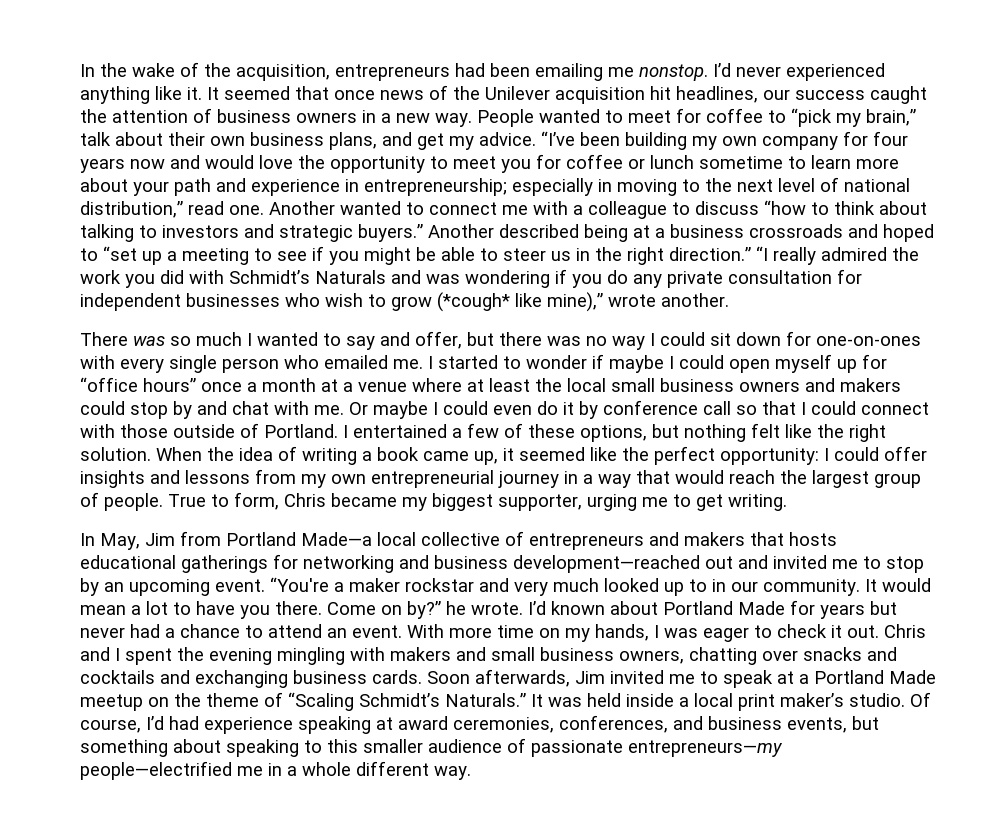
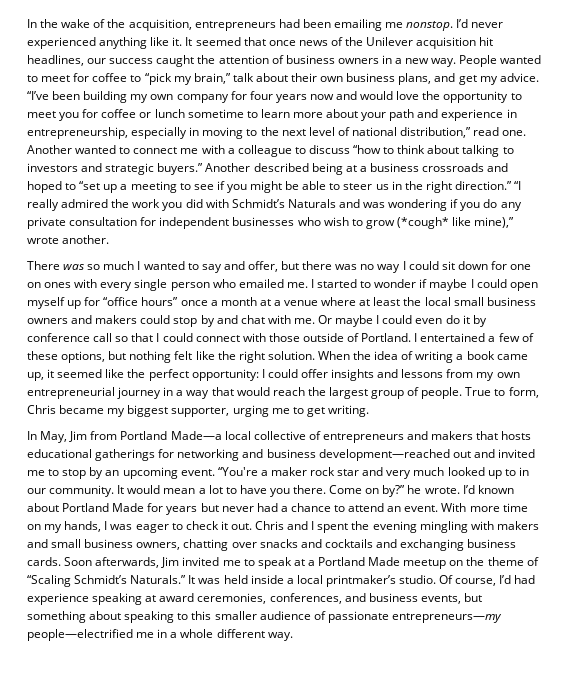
- “I’ve been building my own company for four years now and would love the opportunity to meet you for coffee or lunch sometime to learn more about your path and experience in entrepreneurship; especially in moving to the next level of national distribution,” read one.
+ “I’ve been building my own company for four years now and would love the opportunity to meet you for coffee or lunch sometime to learn more about your path and experience in entrepreneurship, especially in moving to the next level of national distribution,” read one.
- There was so much I wanted to say and offer, but there was no way I could sit down for one-on-ones with every single person who emailed me.
+ There was so much I wanted to say and offer, but there was no way I could sit down for one on ones with every single person who emailed me.
- “You're a maker rockstar and very much looked up to in our community.
+ “You're a maker rock star and very much looked up to in our community.
- It was held inside a local print maker’s studio.
+ It was held inside a local printmaker’s studio.

